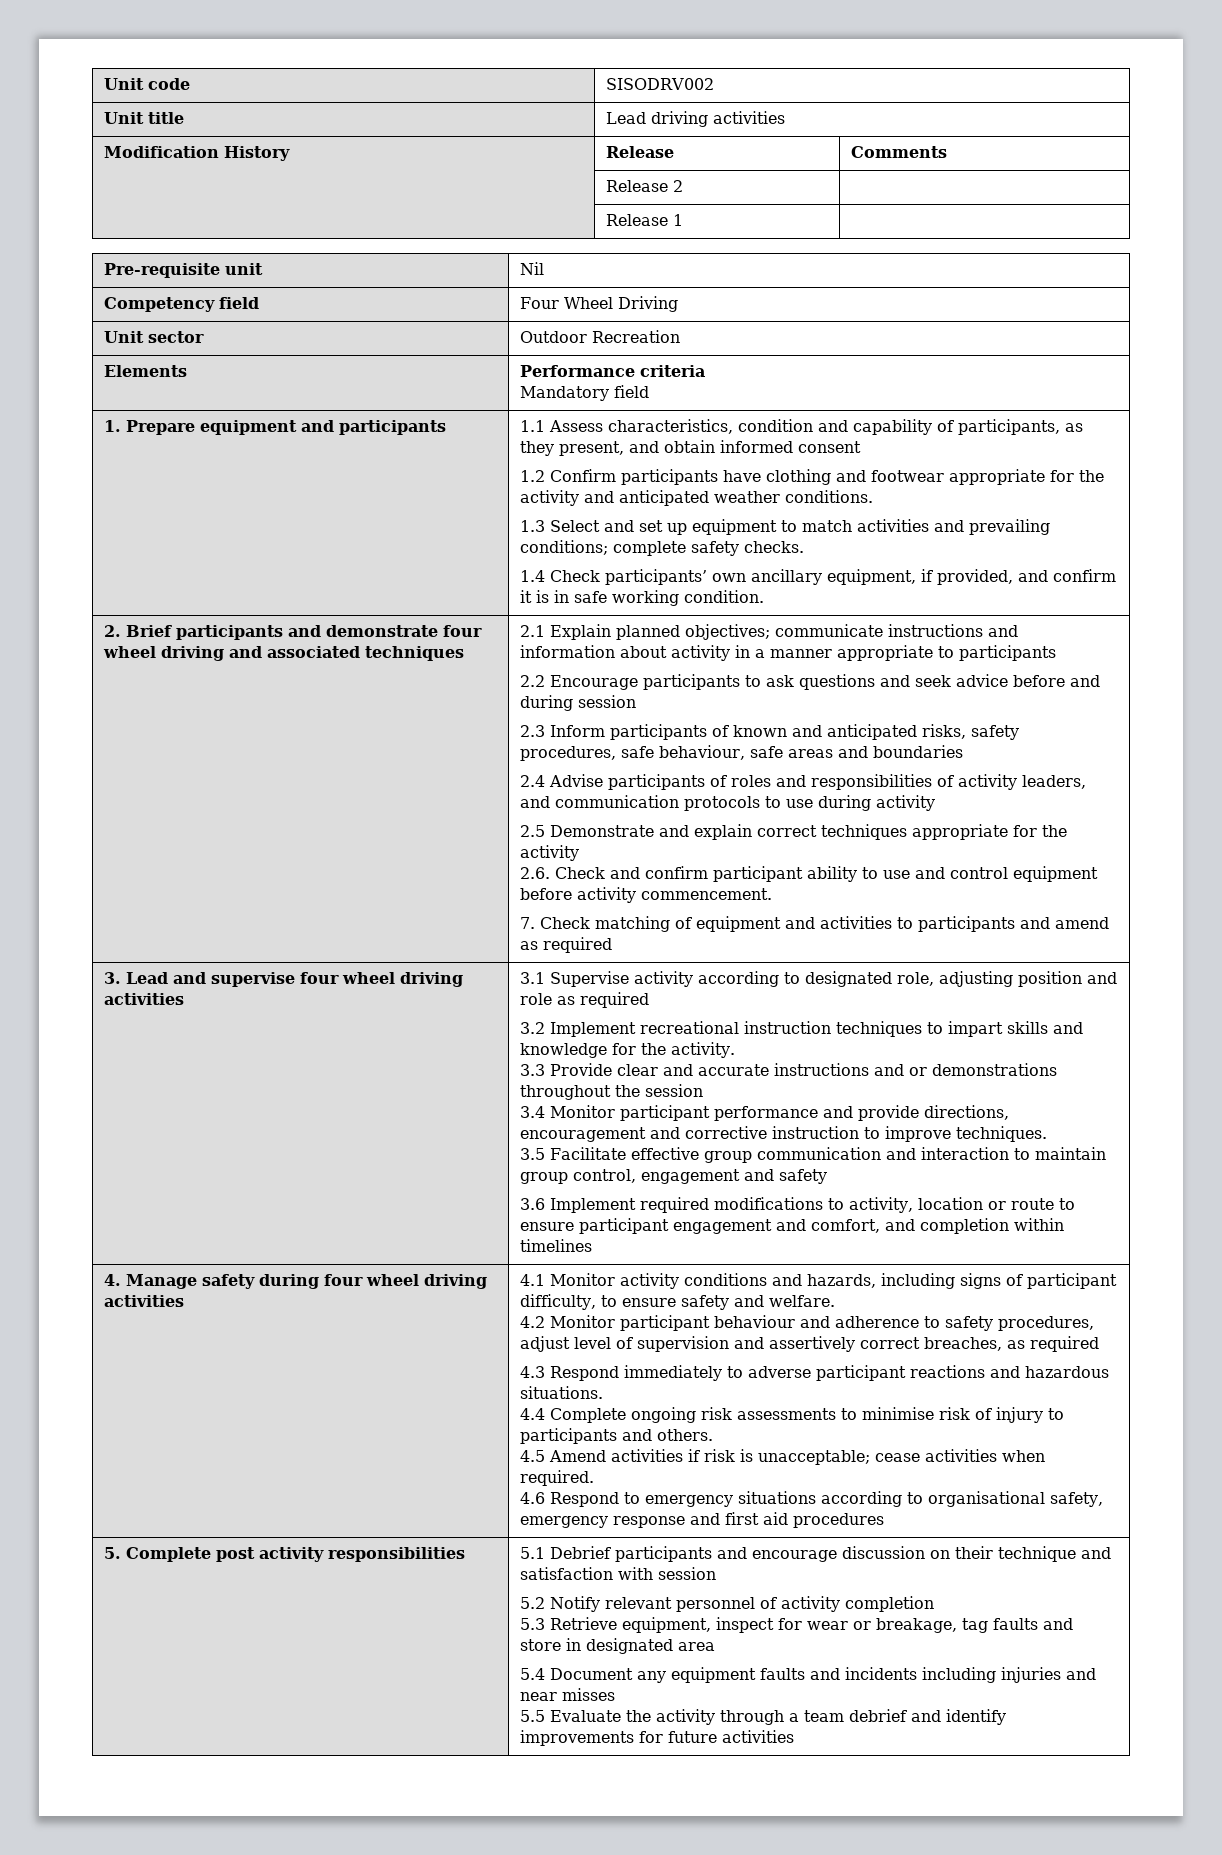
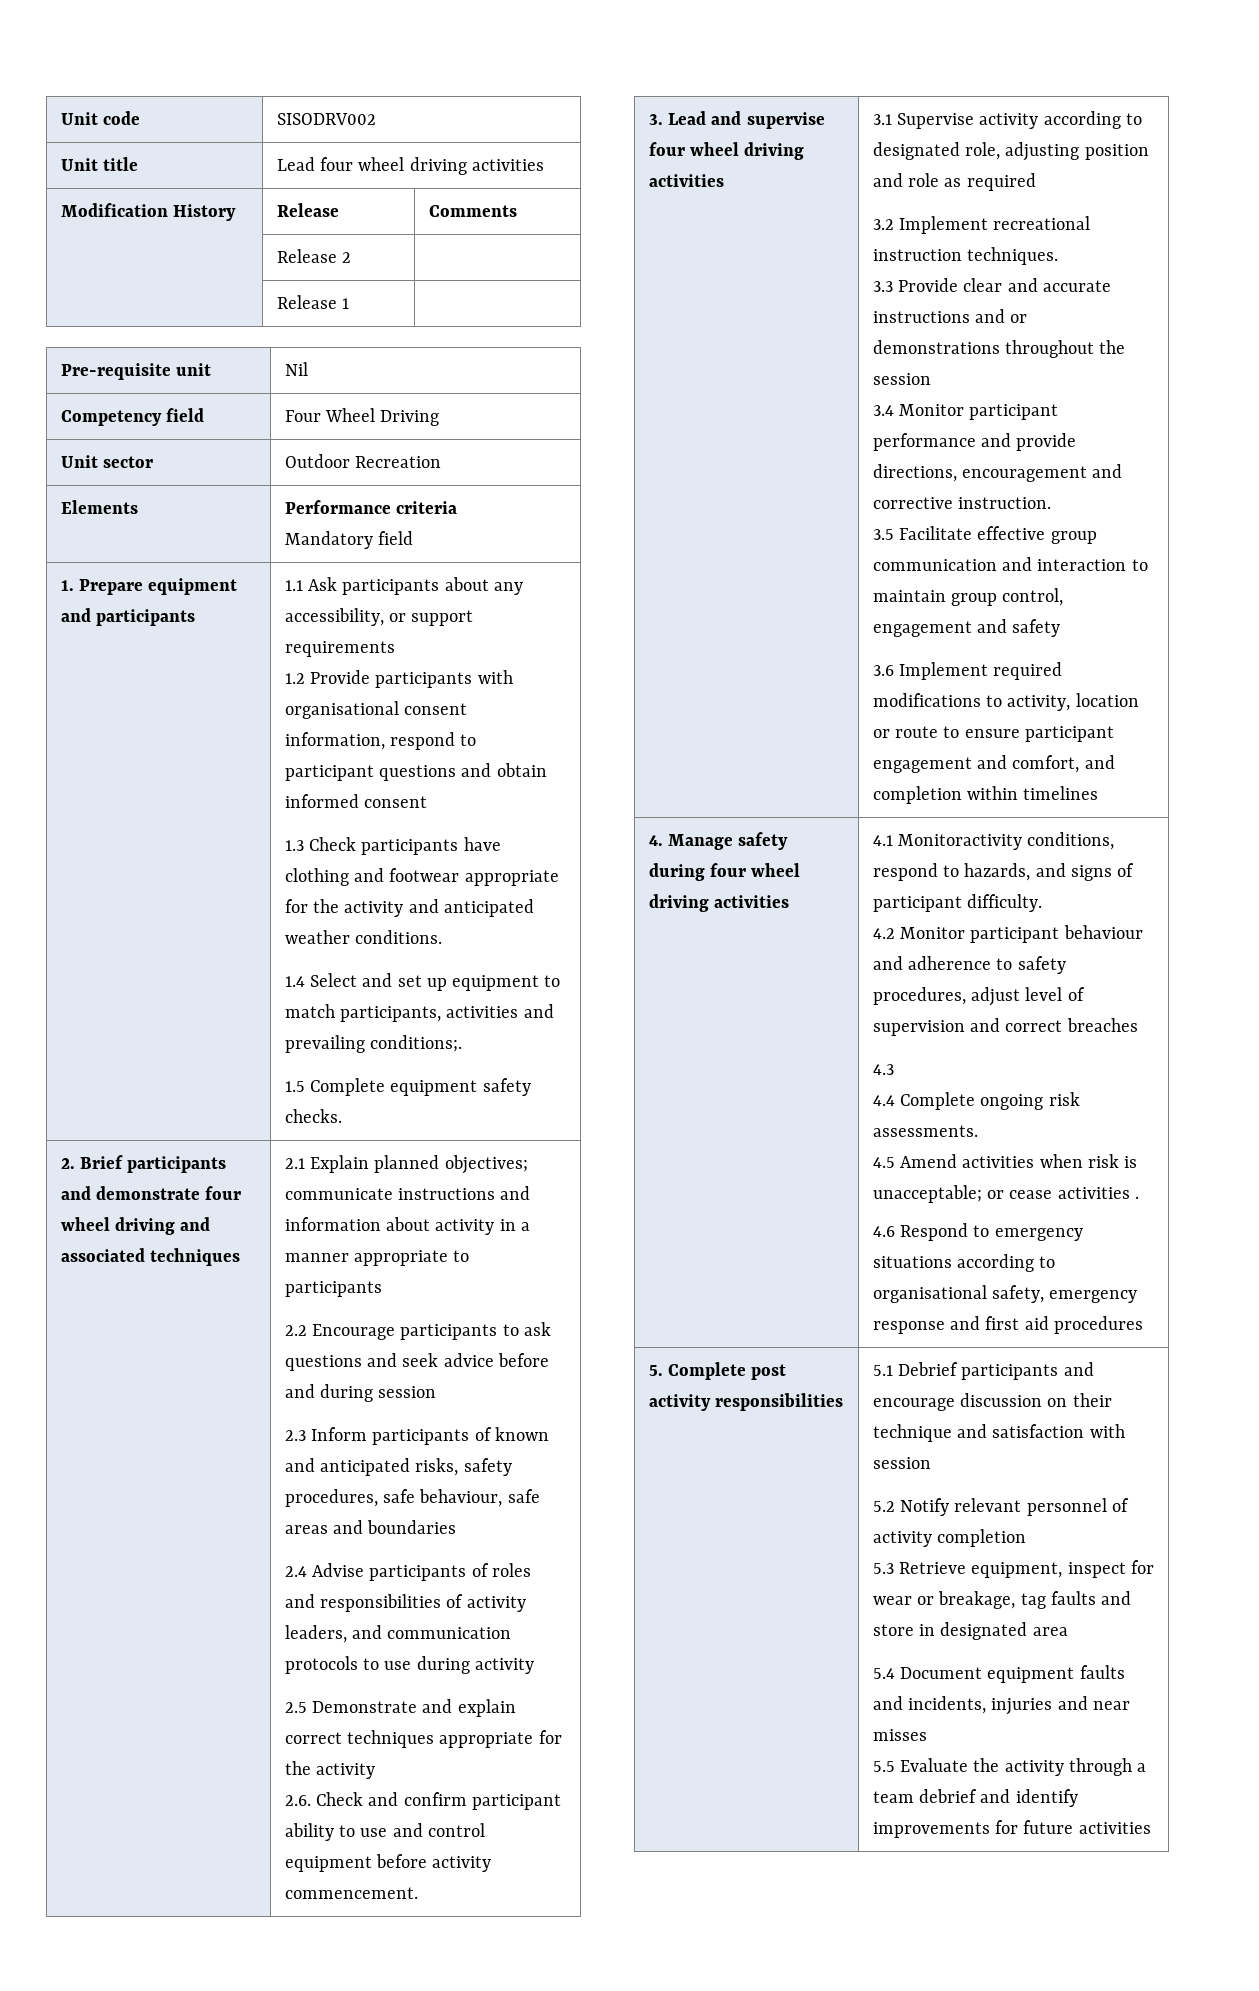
- Unit title | Lead driving activities
+ Unit title | Lead four wheel driving activities
- 1.1 Assess characteristics, condition and capability of participants, as they present, and obtain informed consent
+ 1.1 Ask participants about any accessibility, or support requirements
+ 1.2 Provide participants with organisational consent information, respond to participant questions and obtain informed consent
- 1.2 Confirm participants have clothing and footwear appropriate for the activity and anticipated weather conditions.
+ 1.3 Check participants have clothing and footwear appropriate for the activity and anticipated weather conditions.
- 1.3 Select and set up equipment to match activities and prevailing conditions; complete safety checks.
- 1.4 Check participants’ own ancillary equipment, if provided, and confirm it is in safe working condition.
+ 1.4 Select and set up equipment to match participants, activities and prevailing conditions;.
+ 1.5 Complete equipment safety checks.
- 7. Check matching of equipment and activities to participants and amend as required
- 3.2 Implement recreational instruction techniques to impart skills and knowledge for the activity.
+ 3.2 Implement recreational instruction techniques.
- 3.4 Monitor participant performance and provide directions, encouragement and corrective instruction to improve techniques.
+ 3.4 Monitor participant performance and provide directions, encouragement and corrective instruction.
- 4.1 Monitor activity conditions and hazards, including signs of participant difficulty, to ensure safety and welfare.
+ 4.1 Monitoractivity conditions, respond to hazards, and signs of participant difficulty.
- 4.2 Monitor participant behaviour and adherence to safety procedures, adjust level of supervision and assertively correct breaches, as required
- 4.3 Respond immediately to adverse participant reactions and hazardous situations.
- 4.4 Complete ongoing risk assessments to minimise risk of injury to participants and others.
+ 4.2 Monitor participant behaviour and adherence to safety procedures, adjust level of supervision and correct breaches
+ 4.3
+ 4.4 Complete ongoing risk assessments.
- 4.5 Amend activities if risk is unacceptable; cease activities when required.
+ 4.5 Amend activities when risk is unacceptable; or cease activities .
- 5.4 Document any equipment faults and incidents including injuries and near misses
+ 5.4 Document equipment faults and incidents, injuries and near misses

